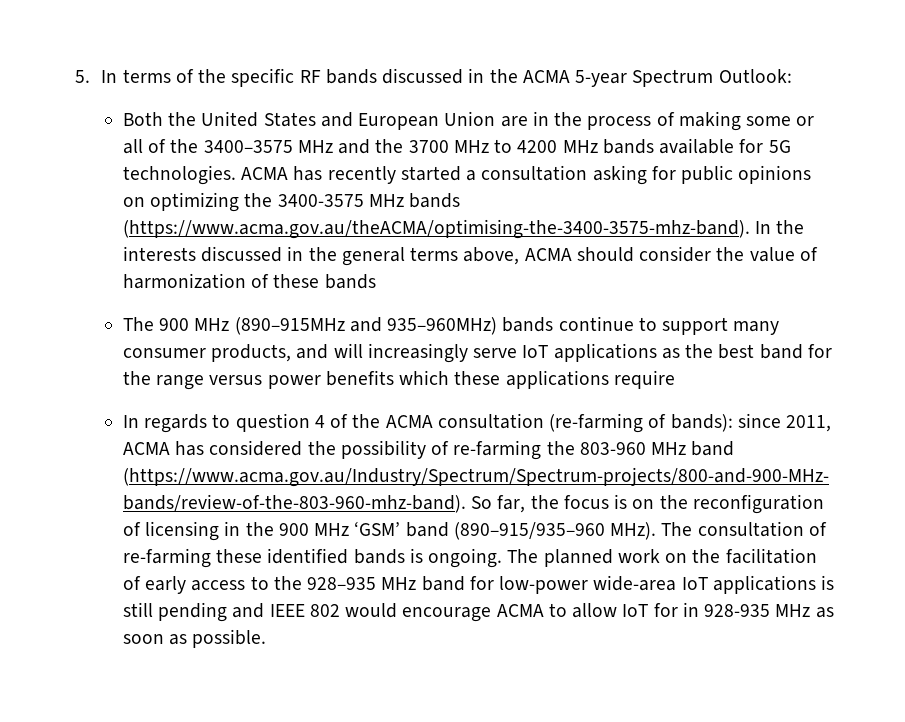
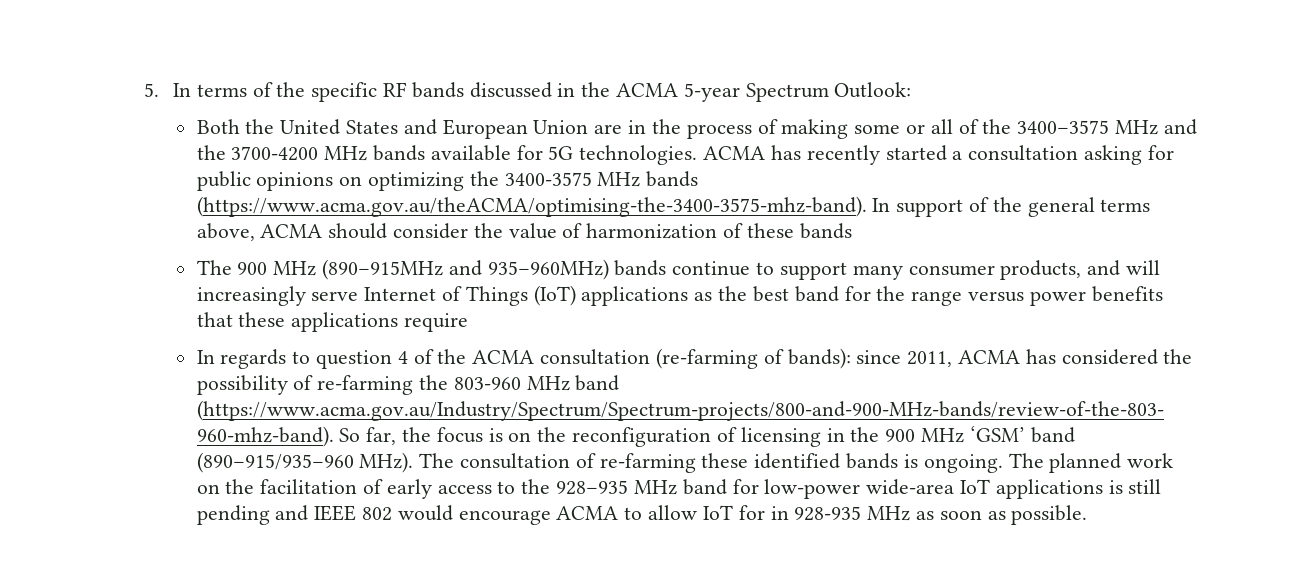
- Both the United States and European Union are in the process of making some or all of the 3400–3575 MHz and the 3700 MHz to 4200 MHz bands available for 5G technologies.
+ Both the United States and European Union are in the process of making some or all of the 3400–3575 MHz and the 3700-4200 MHz bands available for 5G technologies.
- ACMA has recently started a consultation asking for public opinions on optimizing the 3400-3575 MHz bands (https://www.acma.gov.au/theACMA/optimising-the-3400-3575-mhz-band). In the interests discussed in the general terms above, ACMA should consider the value of harmonization of these bands
+ ACMA has recently started a consultation asking for public opinions on optimizing the 3400-3575 MHz bands (https://www.acma.gov.au/theACMA/optimising-the-3400-3575-mhz-band). In support of the general terms above, ACMA should consider the value of harmonization of these bands
- The 900 MHz (890–915MHz and 935–960MHz) bands continue to support many consumer products, and will increasingly serve IoT applications as the best band for the range versus power benefits which these applications require
+ The 900 MHz (890–915MHz and 935–960MHz) bands continue to support many consumer products, and will increasingly serve Internet of Things (IoT) applications as the best band for the range versus power benefits that these applications require

